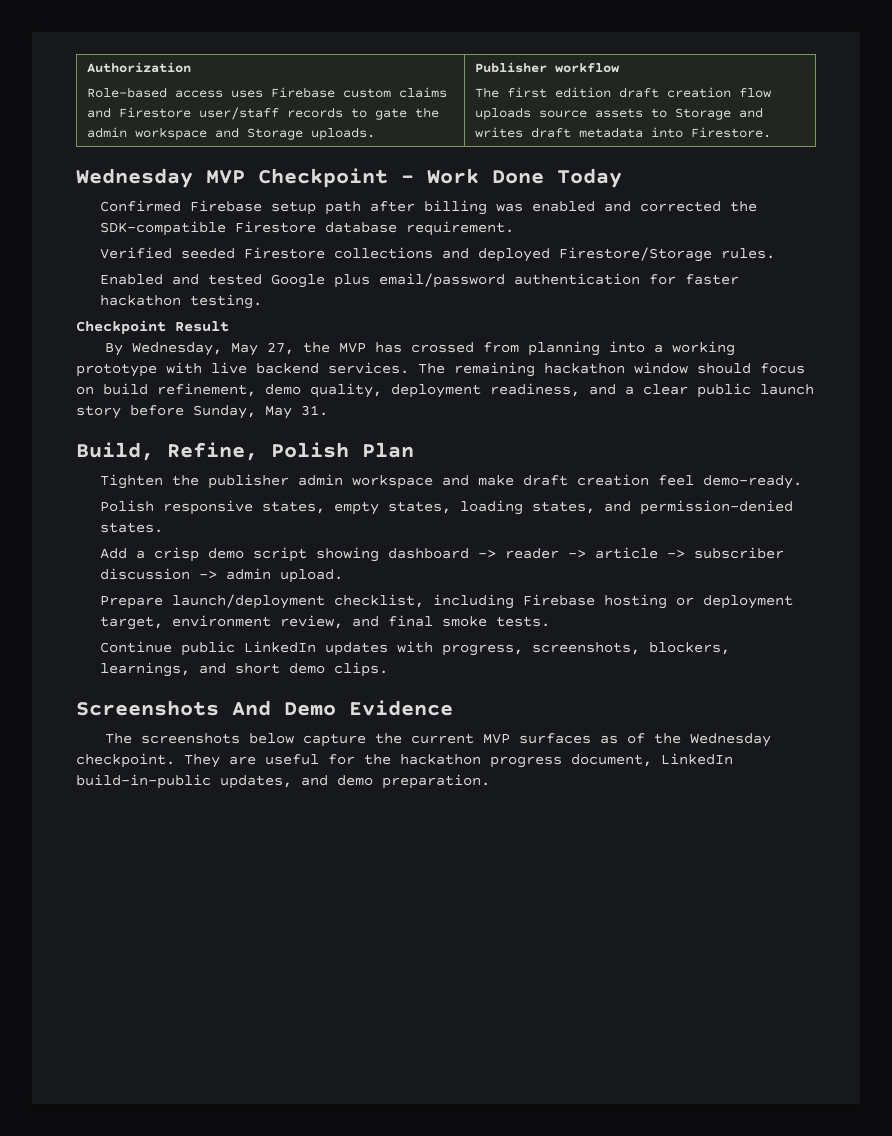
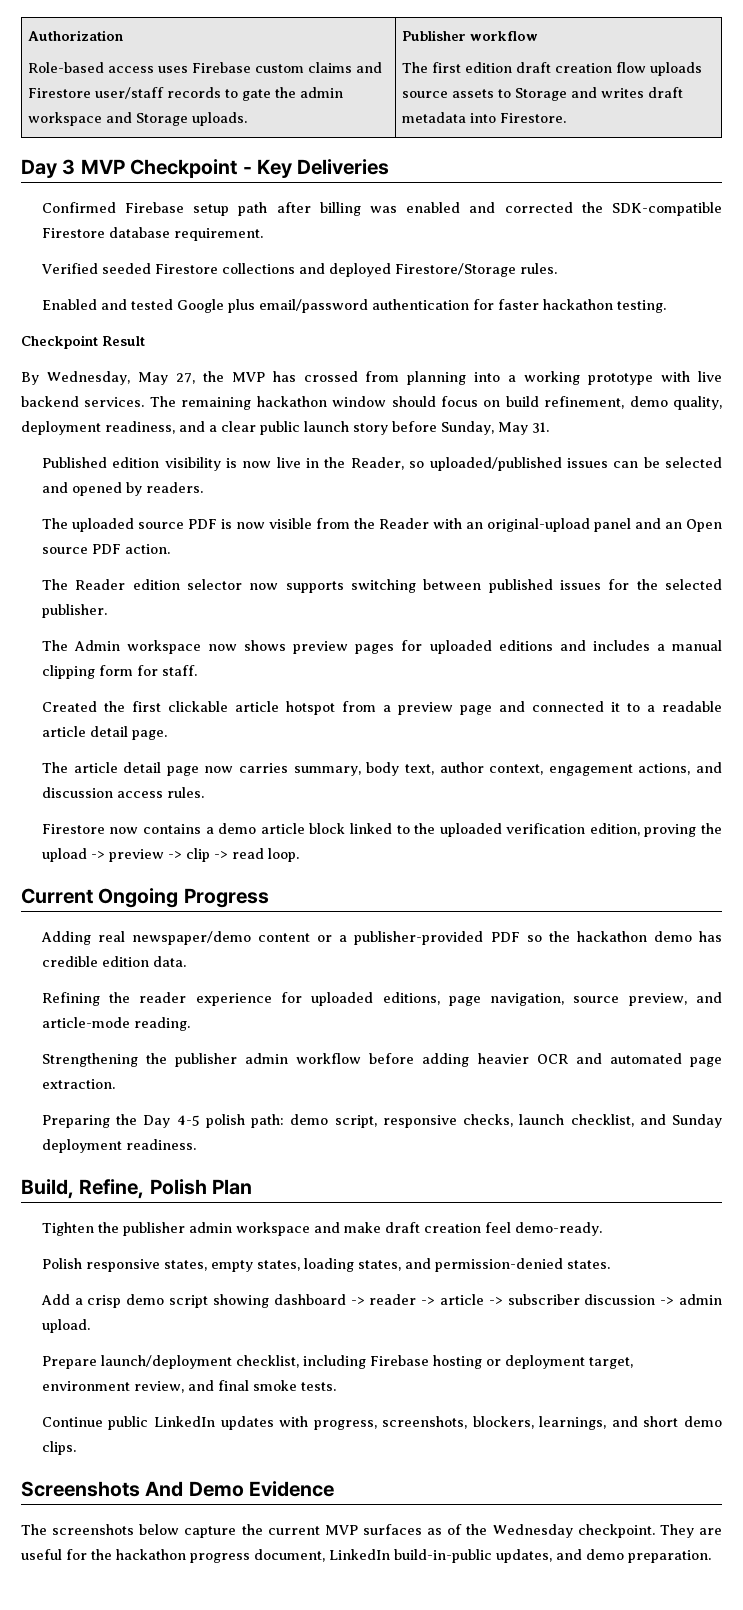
- Wednesday MVP Checkpoint - Work Done Today
+ Day 3 MVP Checkpoint - Key Deliveries
+ Published edition visibility is now live in the Reader, so uploaded/published issues can be selected and opened by readers.
+ The uploaded source PDF is now visible from the Reader with an original-upload panel and an Open source PDF action.
+ The Reader edition selector now supports switching between published issues for the selected publisher.
+ The Admin workspace now shows preview pages for uploaded editions and includes a manual clipping form for staff.
+ Created the first clickable article hotspot from a preview page and connected it to a readable article detail page.
+ The article detail page now carries summary, body text, author context, engagement actions, and discussion access rules.
+ Firestore now contains a demo article block linked to the uploaded verification edition, proving the upload -> preview -> clip -> read loop.
+ Current Ongoing Progress
+ Adding real newspaper/demo content or a publisher-provided PDF so the hackathon demo has credible edition data.
+ Refining the reader experience for uploaded editions, page navigation, source preview, and article-mode reading.
+ Strengthening the publisher admin workflow before adding heavier OCR and automated page extraction.
+ Preparing the Day 4-5 polish path: demo script, responsive checks, launch checklist, and Sunday deployment readiness.

